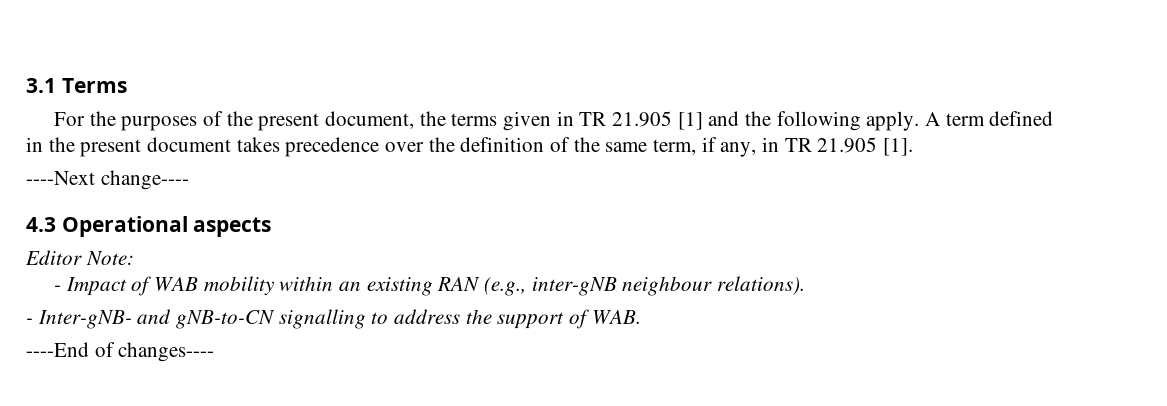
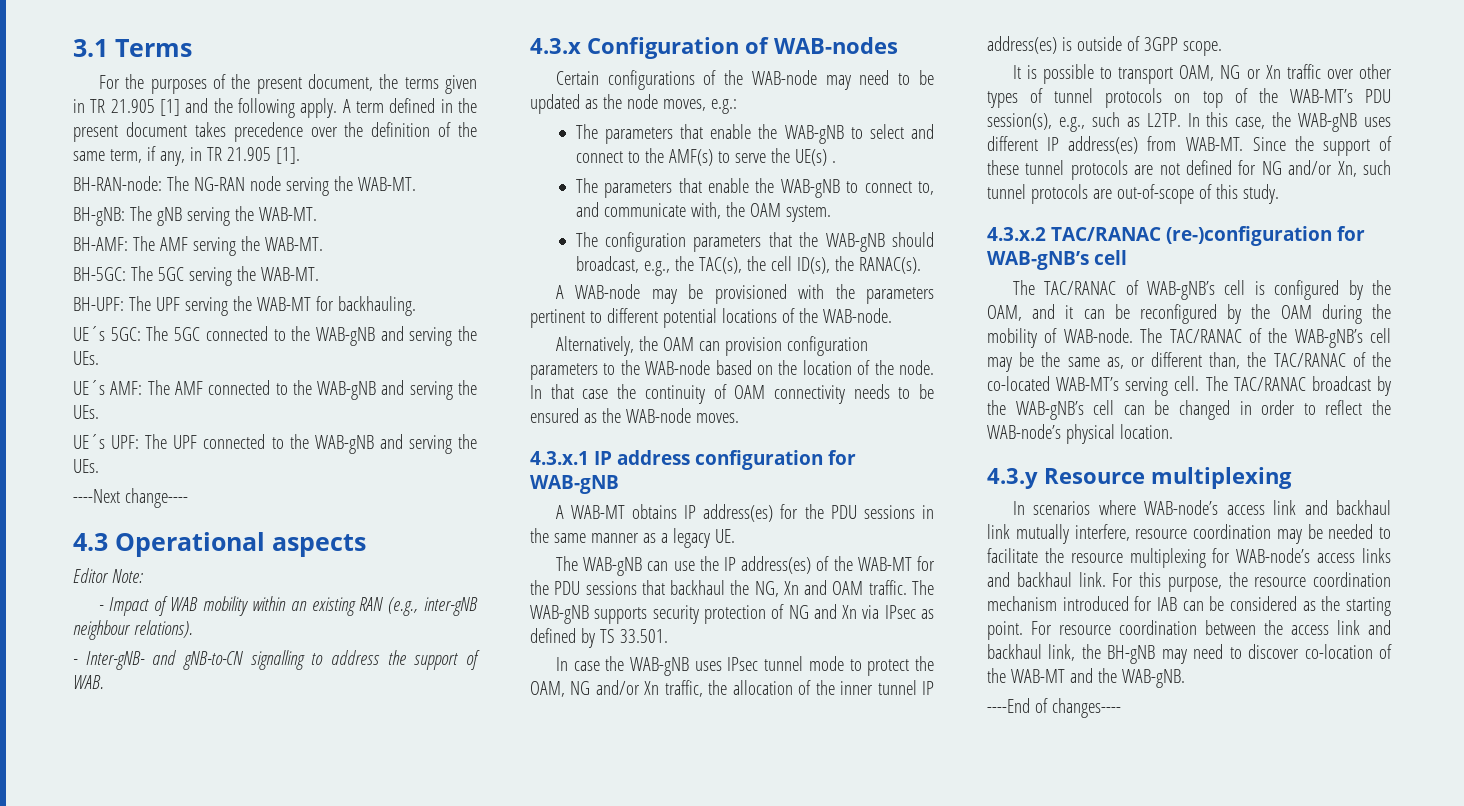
+ BH-RAN-node: The NG-RAN node serving the WAB-MT.
+ BH-gNB: The gNB serving the WAB-MT.
+ BH-AMF: The AMF serving the WAB-MT.
+ BH-5GC: The 5GC serving the WAB-MT.
+ BH-UPF: The UPF serving the WAB-MT for backhauling.
+ UE´s 5GC: The 5GC connected to the WAB-gNB and serving the UEs.
+ UE´s AMF: The AMF connected to the WAB-gNB and serving the UEs.
+ UE´s UPF: The UPF connected to the WAB-gNB and serving the UEs.
+ 4.3.x Configuration of WAB-nodes
+ Certain configurations of the WAB-node may need to be updated as the node moves, e.g.:
+ The parameters that enable the WAB-gNB to select and connect to the AMF(s) to serve the UE(s) .
+ The parameters that enable the WAB-gNB to connect to, and communicate with, the OAM system.
+ The configuration parameters that the WAB-gNB should broadcast, e.g., the TAC(s), the cell ID(s), the RANAC(s).
+ A WAB-node may be provisioned with the parameters pertinent to different potential locations of the WAB-node.
+ Alternatively, the OAM can provision configuration parameters to the WAB-node based on the location of the node. In that case the continuity of OAM connectivity needs to be ensured as the WAB-node moves.
+ 4.3.x.1 IP address configuration for WAB-gNB
+ A WAB-MT obtains IP address(es) for the PDU sessions in the same manner as a legacy UE.
+ The WAB-gNB can use the IP address(es) of the WAB-MT for the PDU sessions that backhaul the NG, Xn and OAM traffic. The WAB-gNB supports security protection of NG and Xn via IPsec as defined by TS 33.501.
+ In case the WAB-gNB uses IPsec tunnel mode to protect the OAM, NG and/or Xn traffic, the allocation of the inner tunnel IP address(es) is outside of 3GPP scope.
+ It is possible to transport OAM, NG or Xn traffic over other types of tunnel protocols on top of the WAB-MT’s PDU session(s), e.g., such as L2TP. In this case, the WAB-gNB uses different IP address(es) from WAB-MT. Since the support of these tunnel protocols are not defined for NG and/or Xn, such tunnel protocols are out-of-scope of this study.
+ 4.3.x.2 TAC/RANAC (re-)configuration for WAB-gNB’s cell
+ The TAC/RANAC of WAB-gNB’s cell is configured by the OAM, and it can be reconfigured by the OAM during the mobility of WAB-node. The TAC/RANAC of the WAB-gNB’s cell may be the same as, or different than, the TAC/RANAC of the co-located WAB-MT’s serving cell. The TAC/RANAC broadcast by the WAB-gNB’s cell can be changed in order to reflect the WAB-node’s physical location.
+ 4.3.y Resource multiplexing
+ In scenarios where WAB-node’s access link and backhaul link mutually interfere, resource coordination may be needed to facilitate the resource multiplexing for WAB-node’s access links and backhaul link. For this purpose, the resource coordination mechanism introduced for IAB can be considered as the starting point. For resource coordination between the access link and backhaul link, the BH-gNB may need to discover co-location of the WAB-MT and the WAB-gNB.

